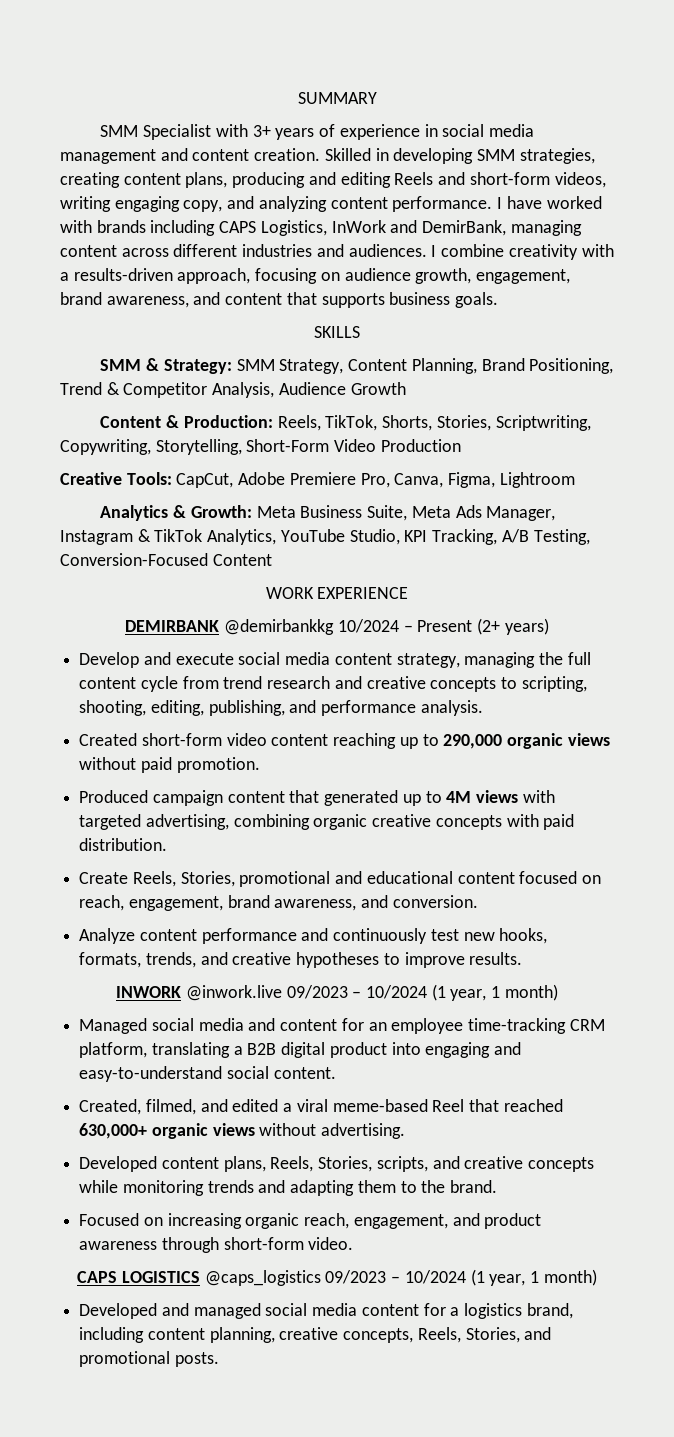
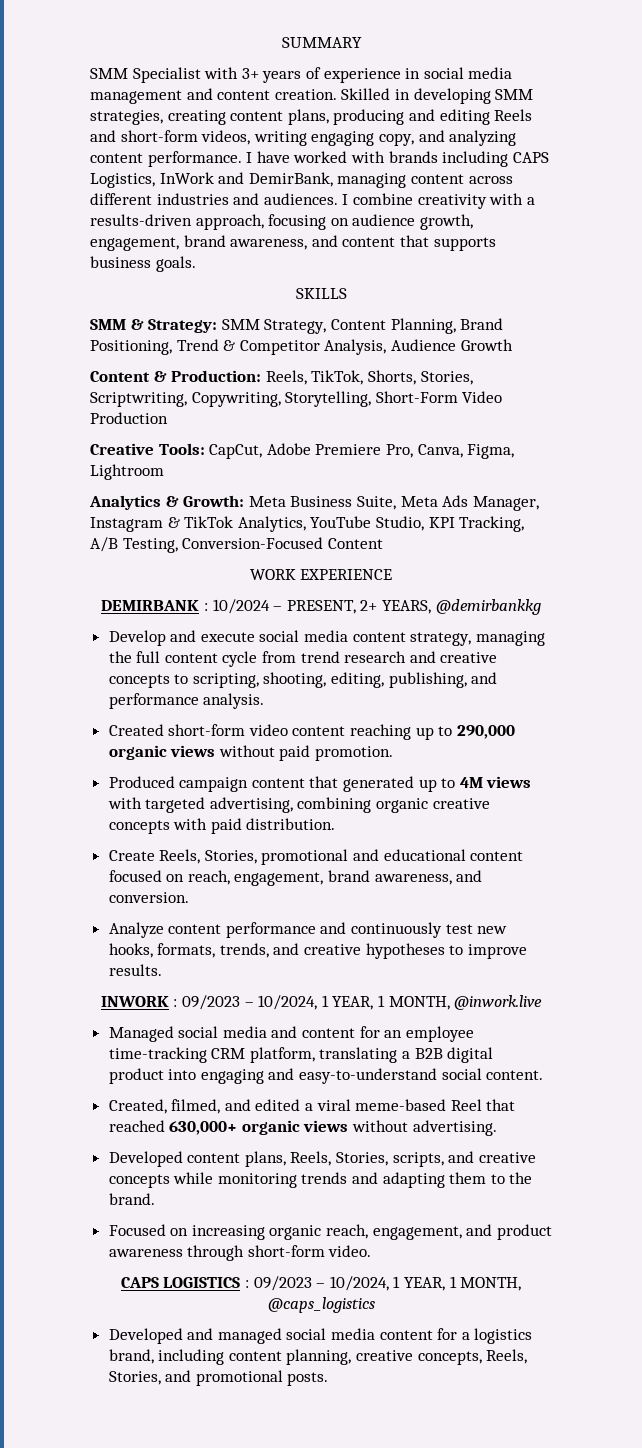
- DEMIRBANK @demirbankkg 10/2024 – Present (2+ years)
+ DEMIRBANK : 10/2024 – PRESENT, 2+ YEARS, @demirbankkg
- INWORK @inwork.live 09/2023 – 10/2024 (1 year, 1 month)
+ INWORK : 09/2023 – 10/2024, 1 YEAR, 1 MONTH, @inwork.live
- CAPS LOGISTICS @caps_logistics 09/2023 – 10/2024 (1 year, 1 month)
+ CAPS LOGISTICS : 09/2023 – 10/2024, 1 YEAR, 1 MONTH, @caps_logistics

